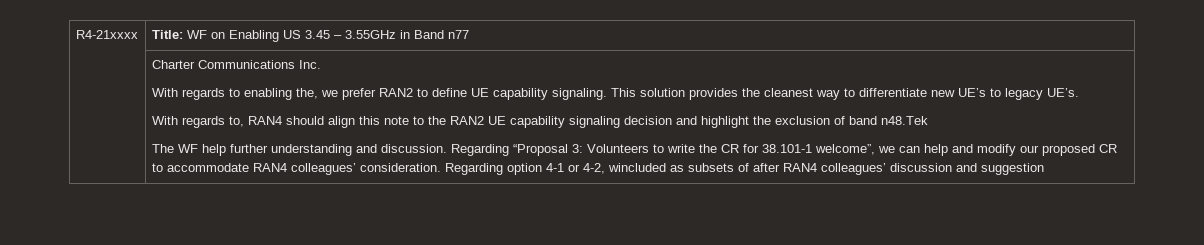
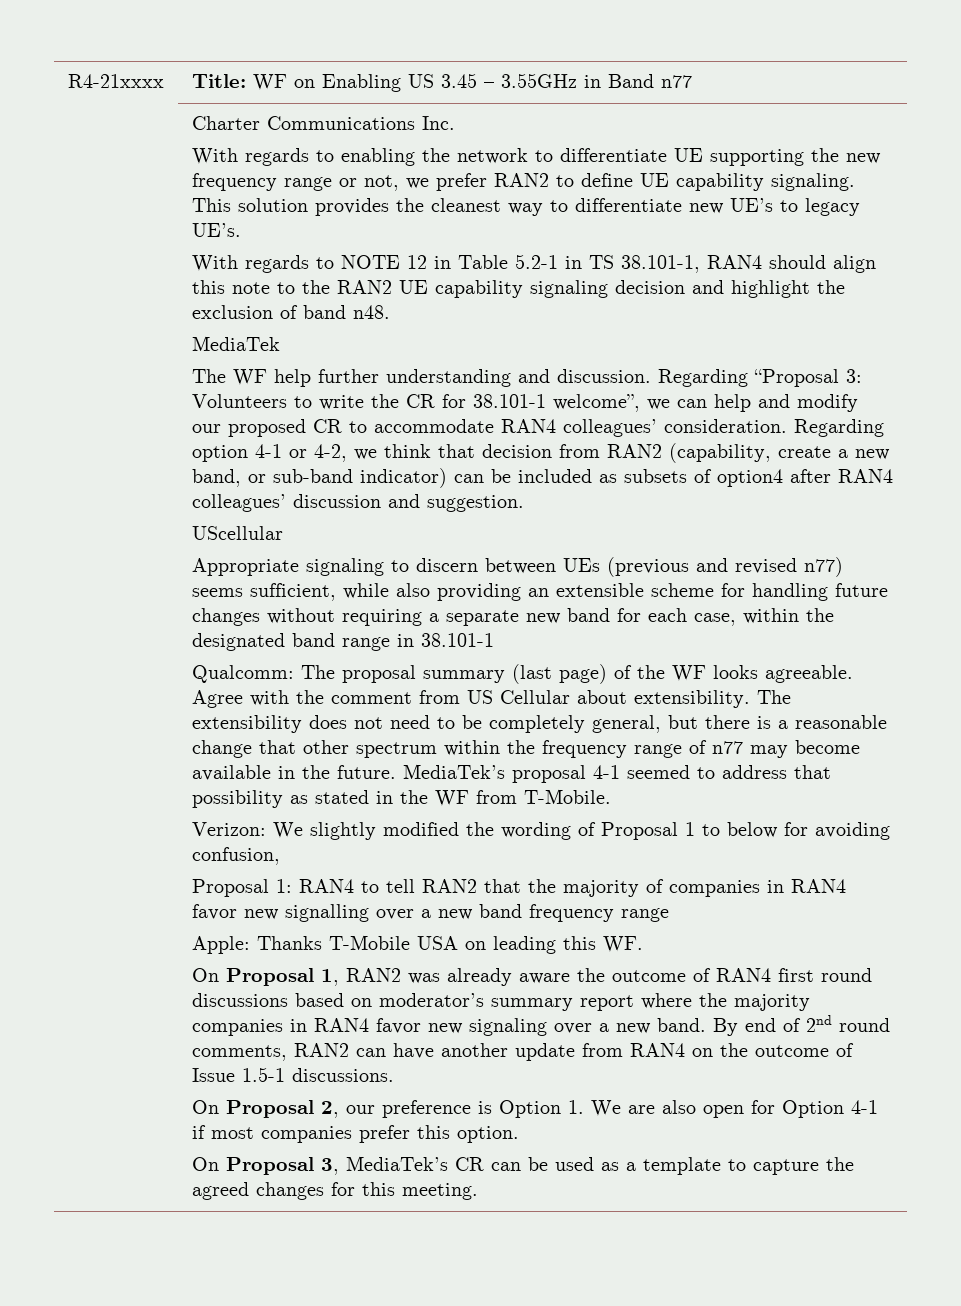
- With regards to enabling the, we prefer RAN2 to define UE capability signaling.
+ With regards to enabling the network to differentiate UE supporting the new frequency range or not, we prefer RAN2 to define UE capability signaling.
- With regards to, RAN4 should align this note to the RAN2 UE capability signaling decision and highlight the exclusion of band n48.Tek
+ With regards to NOTE 12 in Table 5.2-1 in TS 38.101-1, RAN4 should align this note to the RAN2 UE capability signaling decision and highlight the exclusion of band n48.
+ MediaTek
- Regarding option 4-1 or 4-2, wincluded as subsets of after RAN4 colleagues’ discussion and suggestion
+ Regarding option 4-1 or 4-2, we think that decision from RAN2 (capability, create a new band, or sub-band indicator) can be included as subsets of option4 after RAN4 colleagues’ discussion and suggestion.
+ UScellular
+ Appropriate signaling to discern between UEs (previous and revised n77) seems sufficient, while also providing an extensible scheme for handling future changes without requiring a separate new band for each case, within the designated band range in 38.101-1
+ Qualcomm: The proposal summary (last page) of the WF looks agreeable. Agree with the comment from US Cellular about extensibility. The extensibility does not need to be completely general, but there is a reasonable change that other spectrum within the frequency range of n77 may become available in the future. MediaTek’s proposal 4-1 seemed to address that possibility as stated in the WF from T-Mobile.
+ Verizon: We slightly modified the wording of Proposal 1 to below for avoiding confusion,
+ Proposal 1: RAN4 to tell RAN2 that the majority of companies in RAN4 favor new signalling over a new band frequency range
+ Apple: Thanks T-Mobile USA on leading this WF.
+ On Proposal 1, RAN2 was already aware the outcome of RAN4 first round discussions based on moderator’s summary report where the majority companies in RAN4 favor new signaling over a new band. By end of 2nd round comments, RAN2 can have another update from RAN4 on the outcome of Issue 1.5-1 discussions.
+ On Proposal 2, our preference is Option 1. We are also open for Option 4-1 if most companies prefer this option.
+ On Proposal 3, MediaTek’s CR can be used as a template to capture the agreed changes for this meeting.

